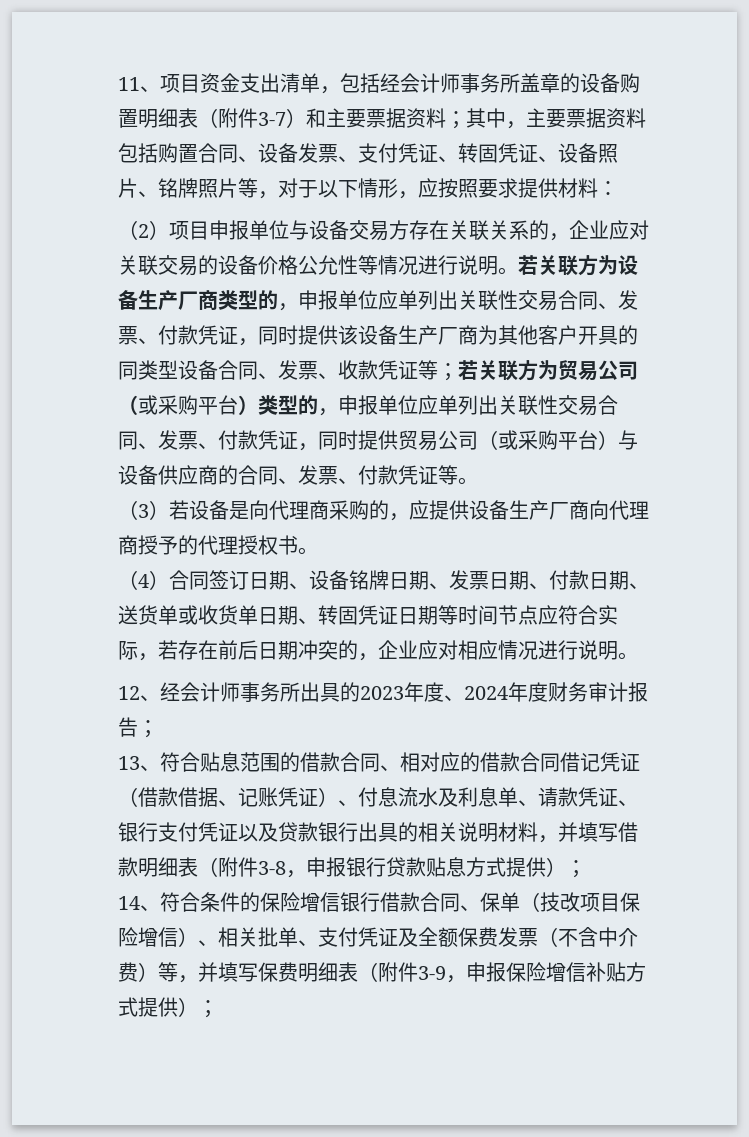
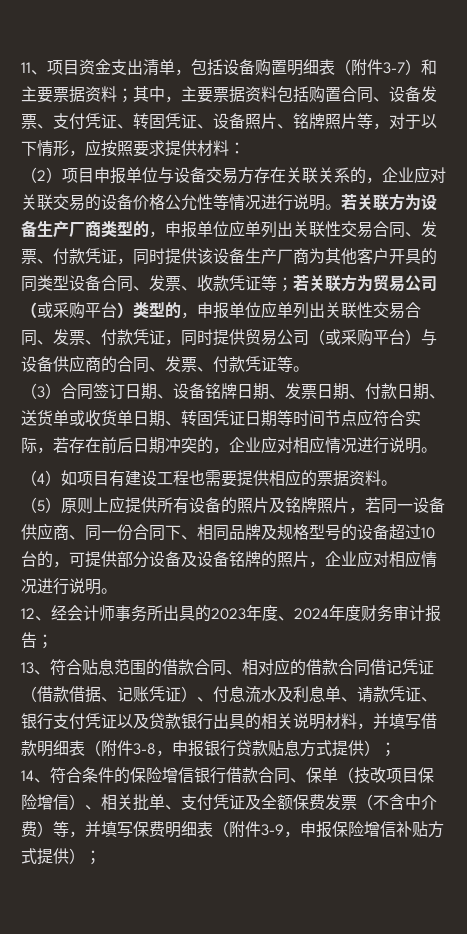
- 11、项目资金支出清单，包括经会计师事务所盖章的设备购置明细表（附件3-7）和主要票据资料；其中，主要票据资料包括购置合同、设备发票、支付凭证、转固凭证、设备照片、铭牌照片等，对于以下情形，应按照要求提供材料：
+ 11、项目资金支出清单，包括设备购置明细表（附件3-7）和主要票据资料；其中，主要票据资料包括购置合同、设备发票、支付凭证、转固凭证、设备照片、铭牌照片等，对于以下情形，应按照要求提供材料：
- （3）若设备是向代理商采购的，应提供设备生产厂商向代理商授予的代理授权书。
- （4）合同签订日期、设备铭牌日期、发票日期、付款日期、送货单或收货单日期、转固凭证日期等时间节点应符合实际，若存在前后日期冲突的，企业应对相应情况进行说明。
+ （3）合同签订日期、设备铭牌日期、发票日期、付款日期、送货单或收货单日期、转固凭证日期等时间节点应符合实际，若存在前后日期冲突的，企业应对相应情况进行说明。
+ （4）如项目有建设工程也需要提供相应的票据资料。
+ （5）原则上应提供所有设备的照片及铭牌照片，若同一设备供应商、同一份合同下、相同品牌及规格型号的设备超过10台的，可提供部分设备及设备铭牌的照片，企业应对相应情况进行说明。

